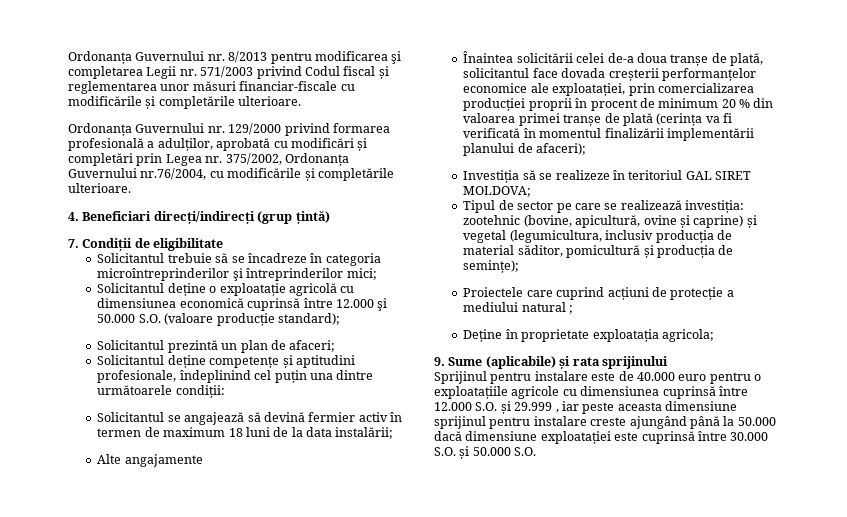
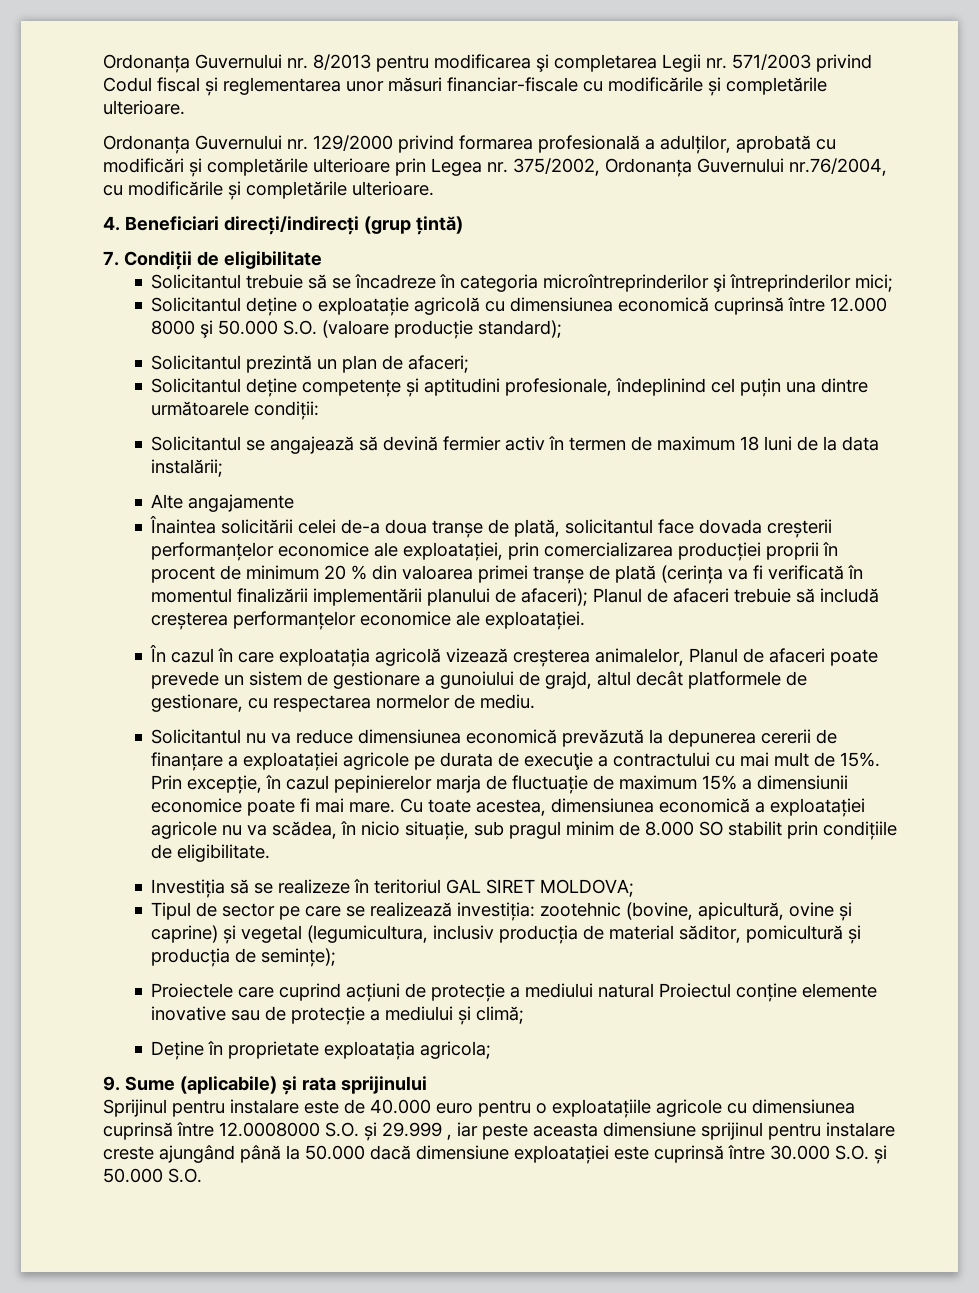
- Ordonanța Guvernului nr. 129/2000 privind formarea profesională a adulților, aprobată cu modificări și completări prin Legea nr. 375/2002, Ordonanța Guvernului nr.76/2004, cu modificările și completările ulterioare.
+ Ordonanța Guvernului nr. 129/2000 privind formarea profesională a adulților, aprobată cu modificări și completările ulterioare prin Legea nr. 375/2002, Ordonanța Guvernului nr.76/2004, cu modificările și completările ulterioare.
- Solicitantul deține o exploatație agricolă cu dimensiunea economică cuprinsă între 12.000 şi 50.000 S.O. (valoare producție standard);
+ Solicitantul deține o exploatație agricolă cu dimensiunea economică cuprinsă între 12.000 8000 şi 50.000 S.O. (valoare producție standard);
- Înaintea solicitării celei de-a doua tranșe de plată, solicitantul face dovada creșterii performanțelor economice ale exploatației, prin comercializarea producției proprii în procent de minimum 20 % din valoarea primei tranșe de plată (cerința va fi verificată în momentul finalizării implementării planului de afaceri);
+ Înaintea solicitării celei de-a doua tranșe de plată, solicitantul face dovada creșterii performanțelor economice ale exploatației, prin comercializarea producției proprii în procent de minimum 20 % din valoarea primei tranșe de plată (cerința va fi verificată în momentul finalizării implementării planului de afaceri); Planul de afaceri trebuie să includă creșterea performanțelor economice ale exploatației.
+ În cazul în care exploatația agricolă vizează creșterea animalelor, Planul de afaceri poate prevede un sistem de gestionare a gunoiului de grajd, altul decât platformele de gestionare, cu respectarea normelor de mediu.
+ Solicitantul nu va reduce dimensiunea economică prevăzută la depunerea cererii de finanțare a exploatației agricole pe durata de execuţie a contractului cu mai mult de 15%. Prin excepție, în cazul pepinierelor marja de fluctuație de maximum 15% a dimensiunii economice poate fi mai mare. Cu toate acestea, dimensiunea economică a exploatației agricole nu va scădea, în nicio situație, sub pragul minim de 8.000 SO stabilit prin condițiile de eligibilitate.
- Proiectele care cuprind acțiuni de protecție a mediului natural ;
+ Proiectele care cuprind acțiuni de protecție a mediului natural Proiectul conține elemente inovative sau de protecție a mediului și climă;
- Sprijinul pentru instalare este de 40.000 euro pentru o exploatațiile agricole cu dimensiunea cuprinsă între 12.000 S.O. și 29.999 , iar peste aceasta dimensiune sprijinul pentru instalare creste ajungând până la 50.000 dacă dimensiune exploatației este cuprinsă între 30.000 S.O. și 50.000 S.O.
+ Sprijinul pentru instalare este de 40.000 euro pentru o exploatațiile agricole cu dimensiunea cuprinsă între 12.0008000 S.O. și 29.999 , iar peste aceasta dimensiune sprijinul pentru instalare creste ajungând până la 50.000 dacă dimensiune exploatației este cuprinsă între 30.000 S.O. și 50.000 S.O.

